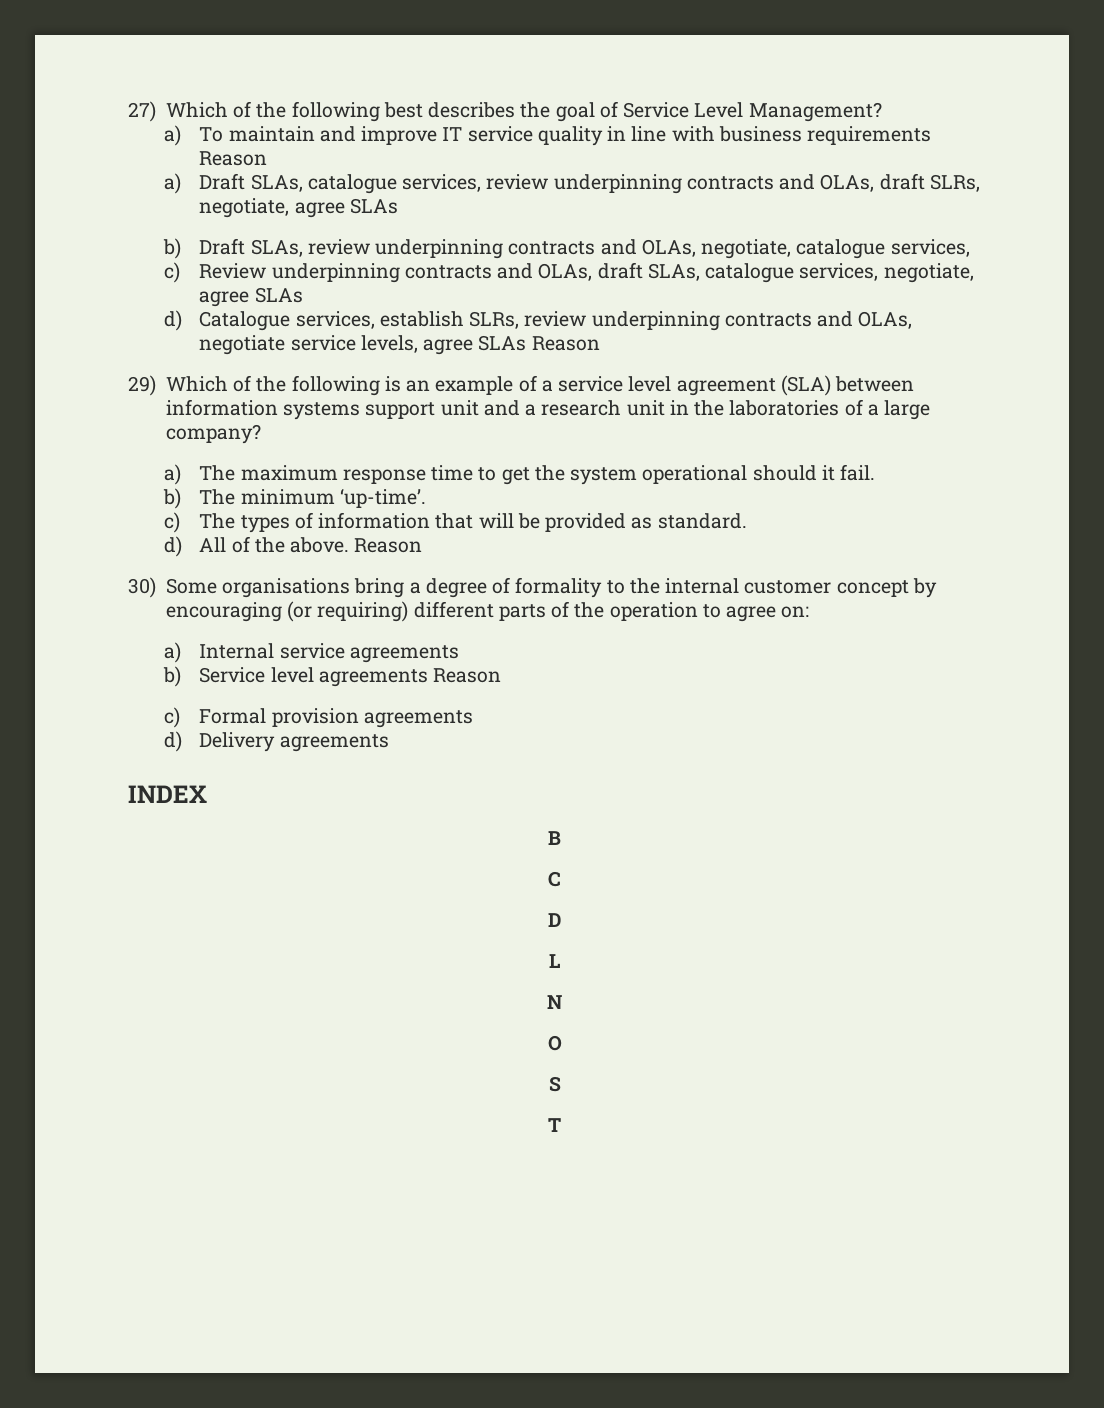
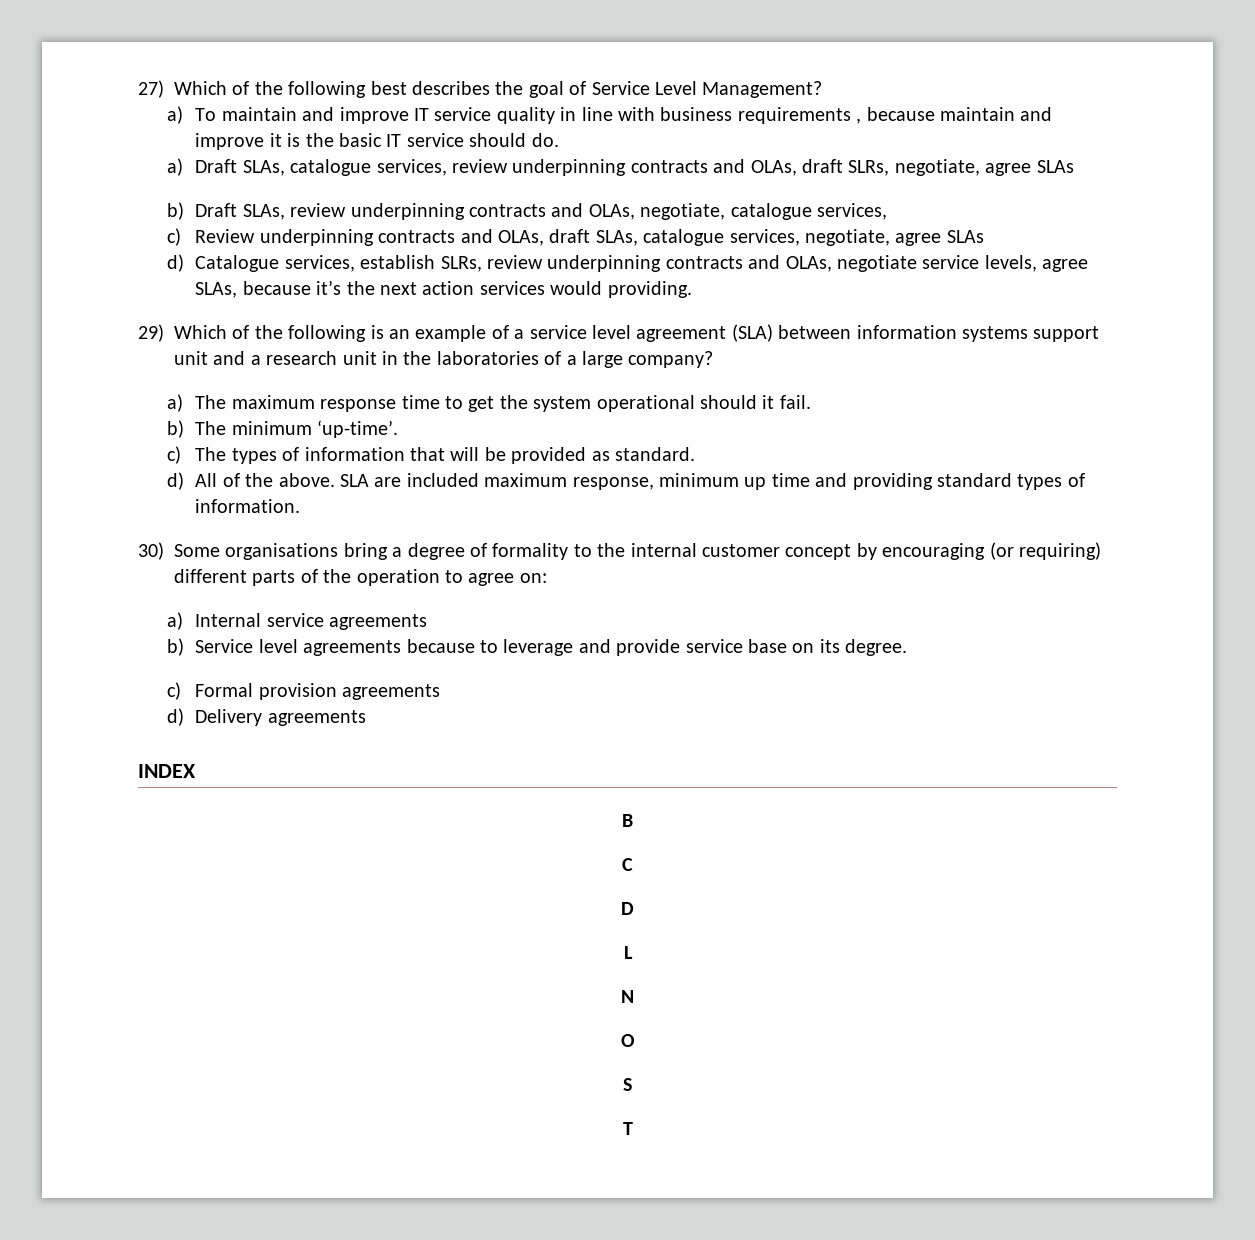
- a) To maintain and improve IT service quality in line with business requirements Reason
+ a) To maintain and improve IT service quality in line with business requirements , because maintain and improve it is the basic IT service should do.
- d) Catalogue services, establish SLRs, review underpinning contracts and OLAs, negotiate service levels, agree SLAs Reason
+ d) Catalogue services, establish SLRs, review underpinning contracts and OLAs, negotiate service levels, agree SLAs, because it’s the next action services would providing.
- d) All of the above. Reason
+ d) All of the above. SLA are included maximum response, minimum up time and providing standard types of information.
- b) Service level agreements Reason
+ b) Service level agreements because to leverage and provide service base on its degree.

